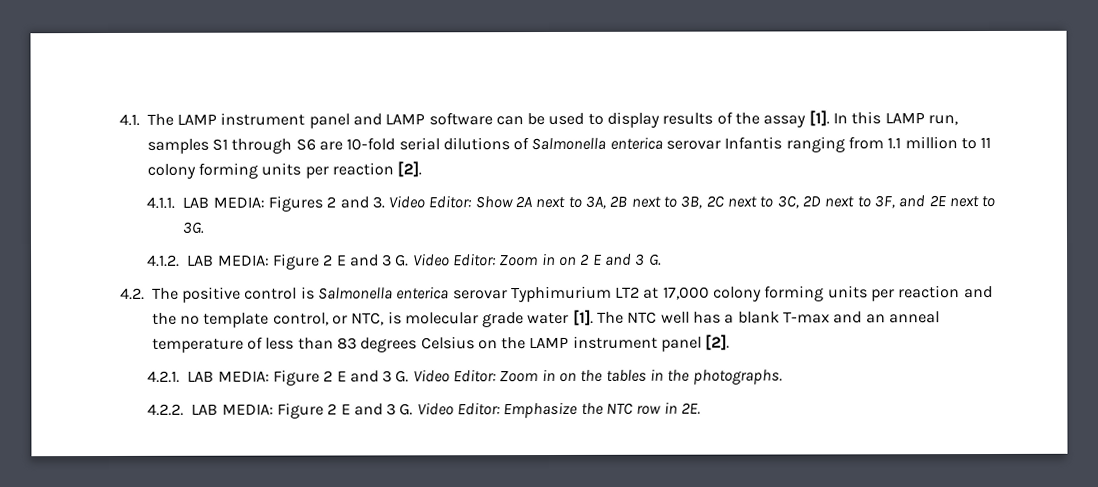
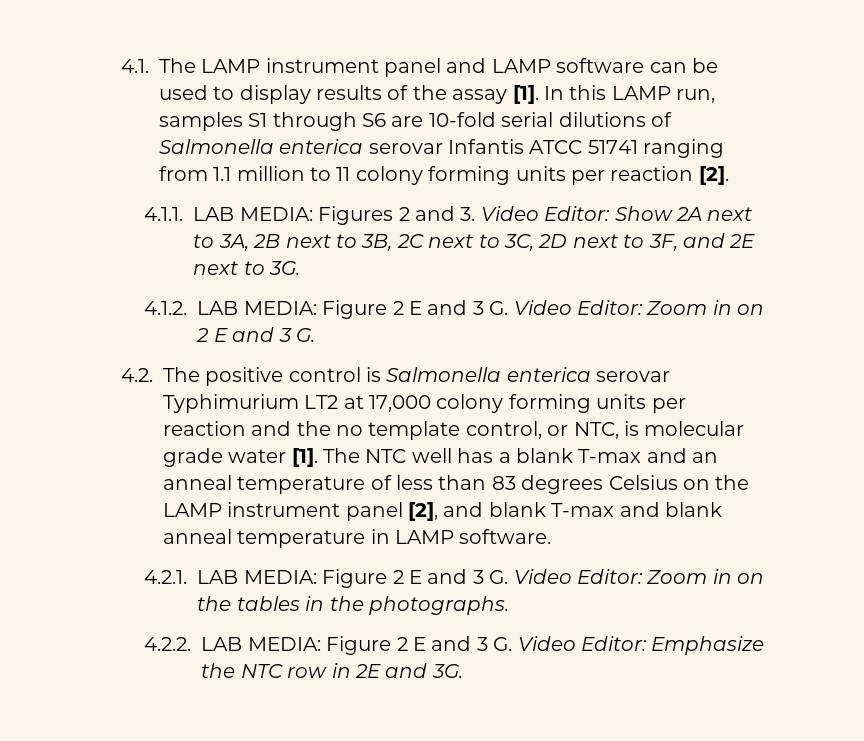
- In this LAMP run, samples S1 through S6 are 10-fold serial dilutions of Salmonella enterica serovar Infantis ranging from 1.1 million to 11 colony forming units per reaction [2].
+ In this LAMP run, samples S1 through S6 are 10-fold serial dilutions of Salmonella enterica serovar Infantis ATCC 51741 ranging from 1.1 million to 11 colony forming units per reaction [2].
- The NTC well has a blank T-max and an anneal temperature of less than 83 degrees Celsius on the LAMP instrument panel [2].
+ The NTC well has a blank T-max and an anneal temperature of less than 83 degrees Celsius on the LAMP instrument panel [2], and blank T-max and blank anneal temperature in LAMP software.
- 4.2.2. LAB MEDIA: Figure 2 E and 3 G. Video Editor: Emphasize the NTC row in 2E.
+ 4.2.2. LAB MEDIA: Figure 2 E and 3 G. Video Editor: Emphasize the NTC row in 2E and 3G.

